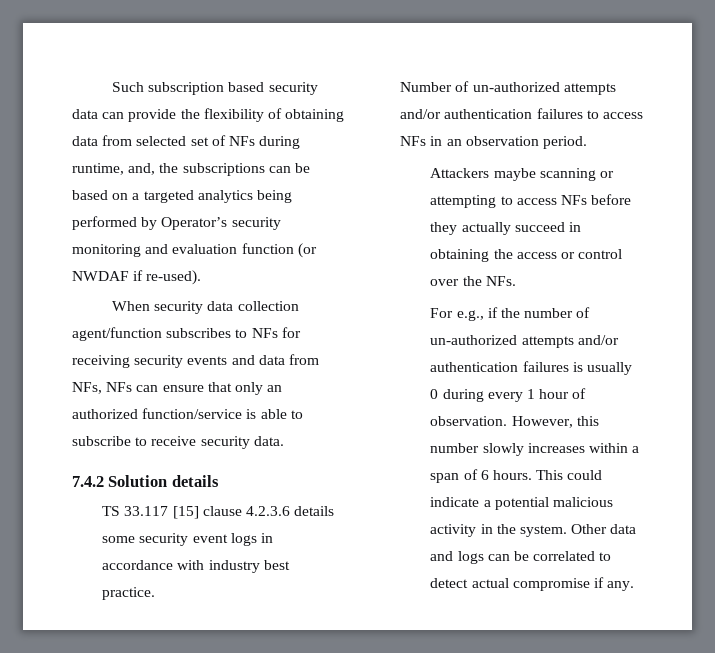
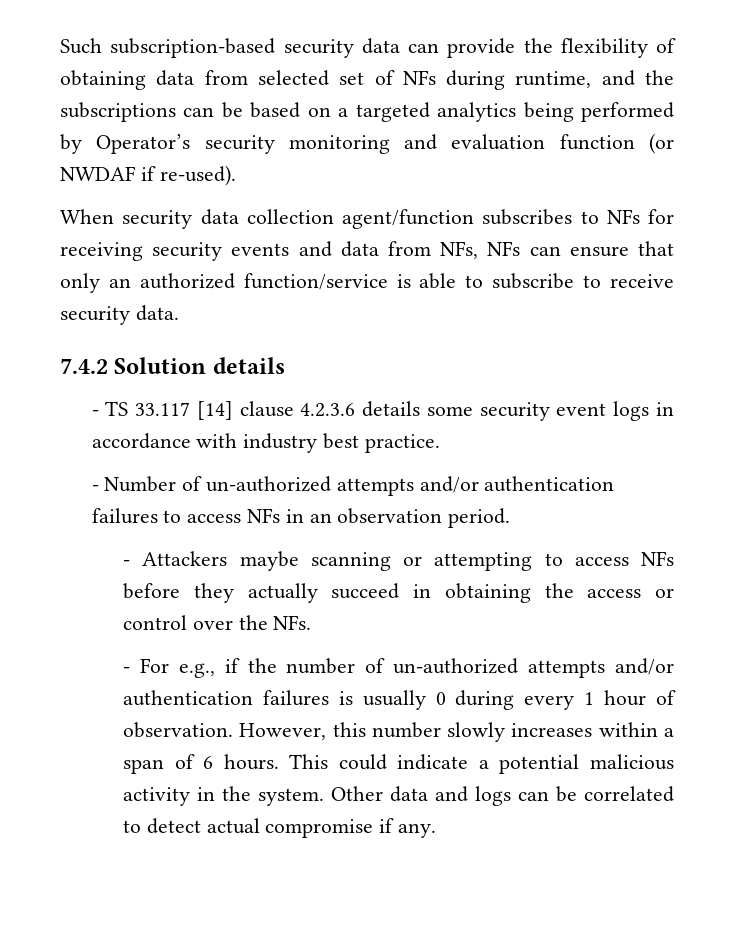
- Such subscription based security data can provide the flexibility of obtaining data from selected set of NFs during runtime, and, the subscriptions can be based on a targeted analytics being performed by Operator’s security monitoring and evaluation function (or NWDAF if re-used).
+ Such subscription-based security data can provide the flexibility of obtaining data from selected set of NFs during runtime, and the subscriptions can be based on a targeted analytics being performed by Operator’s security monitoring and evaluation function (or NWDAF if re-used).
- TS 33.117 [15] clause 4.2.3.6 details some security event logs in accordance with industry best practice.
+ - TS 33.117 [14] clause 4.2.3.6 details some security event logs in accordance with industry best practice.
- Number of un-authorized attempts and/or authentication failures to access NFs in an observation period.
+ - Number of un-authorized attempts and/or authentication failures to access NFs in an observation period.
- Attackers maybe scanning or attempting to access NFs before they actually succeed in obtaining the access or control over the NFs.
+ - Attackers maybe scanning or attempting to access NFs before they actually succeed in obtaining the access or control over the NFs.
- For e.g., if the number of un-authorized attempts and/or authentication failures is usually 0 during every 1 hour of observation.
+ - For e.g., if the number of un-authorized attempts and/or authentication failures is usually 0 during every 1 hour of observation.

